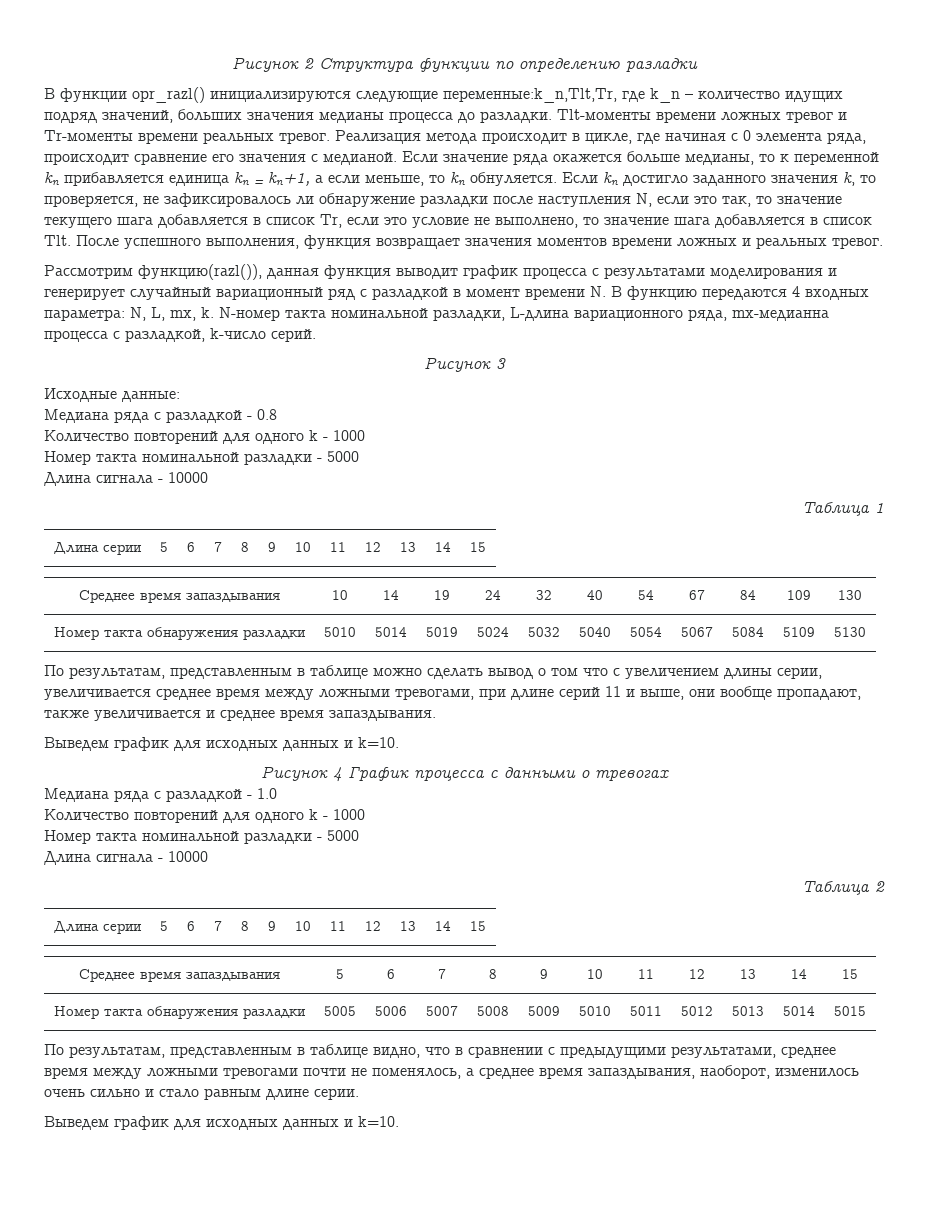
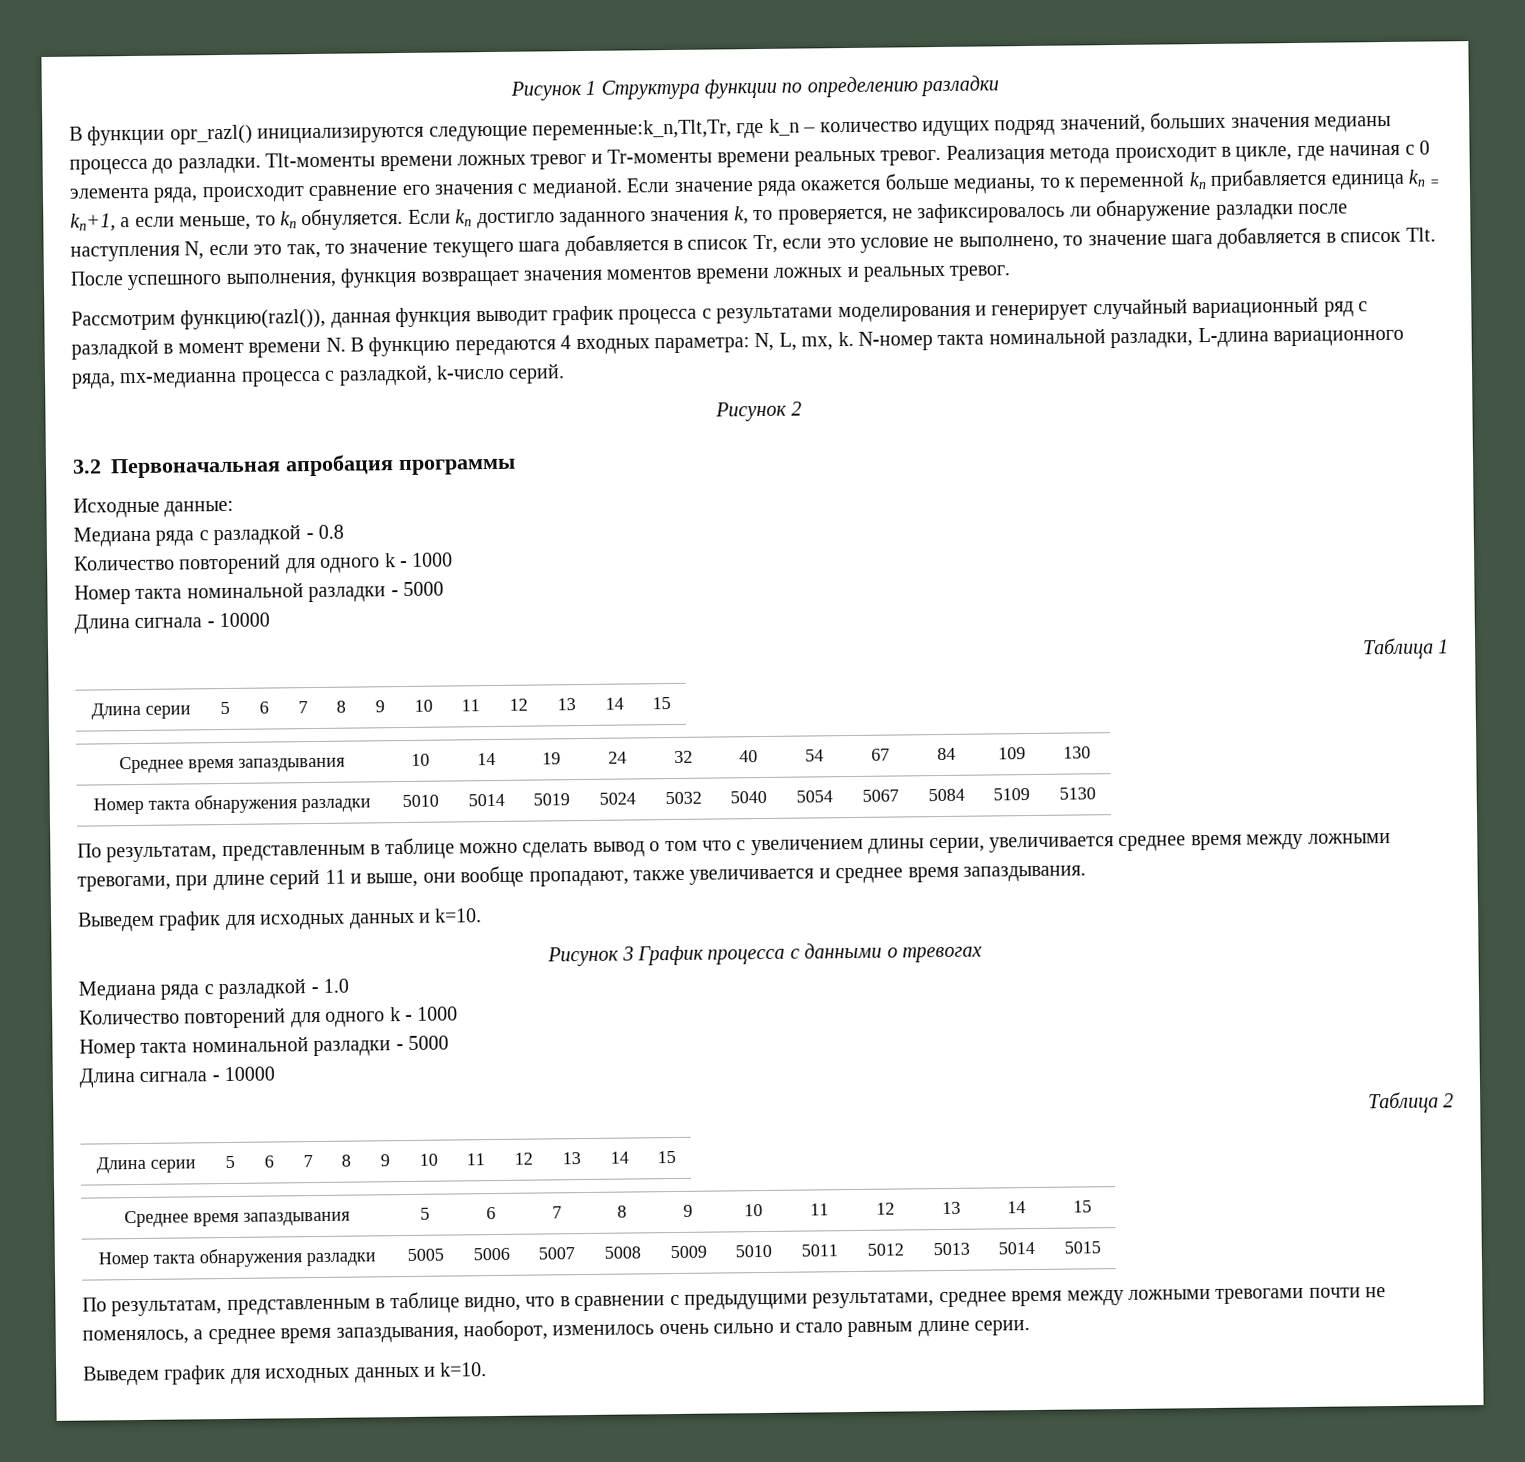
- Рисунок 2 Структура функции по определению разладки
+ Рисунок 1 Структура функции по определению разладки
- Рисунок 3
+ Рисунок 2
+ 3.2 Первоначальная апробация программы
- Рисунок 4 График процесса с данными о тревогах
+ Рисунок 3 График процесса с данными о тревогах

